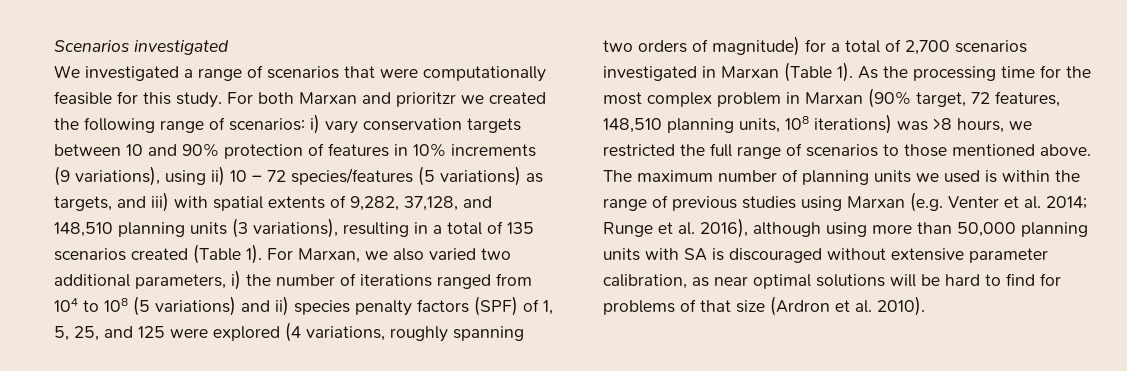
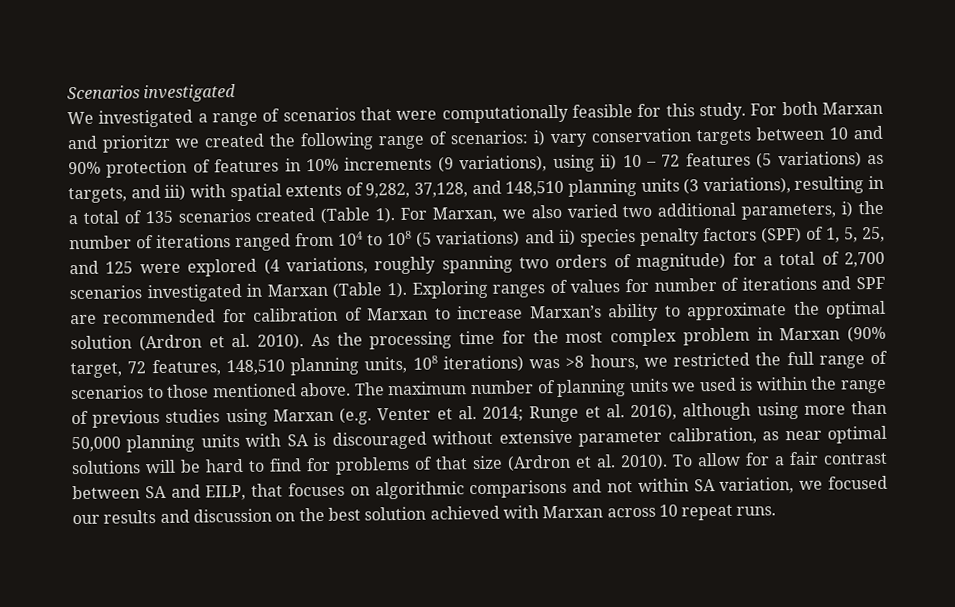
- i) vary conservation targets between 10 and 90% protection of features in 10% increments (9 variations), using ii) 10 – 72 species/features (5 variations) as targets, and iii) with spatial extents of 9,282, 37,128, and 148,510 planning units (3 variations), resulting in a total of 135 scenarios created (Table 1).
+ i) vary conservation targets between 10 and 90% protection of features in 10% increments (9 variations), using ii) 10 – 72 features (5 variations) as targets, and iii) with spatial extents of 9,282, 37,128, and 148,510 planning units (3 variations), resulting in a total of 135 scenarios created (Table 1).
+ Exploring ranges of values for number of iterations and SPF are recommended for calibration of Marxan to increase Marxan’s ability to approximate the optimal solution (Ardron et al. 2010).
+ To allow for a fair contrast between SA and EILP, that focuses on algorithmic comparisons and not within SA variation, we focused our results and discussion on the best solution achieved with Marxan across 10 repeat runs.

